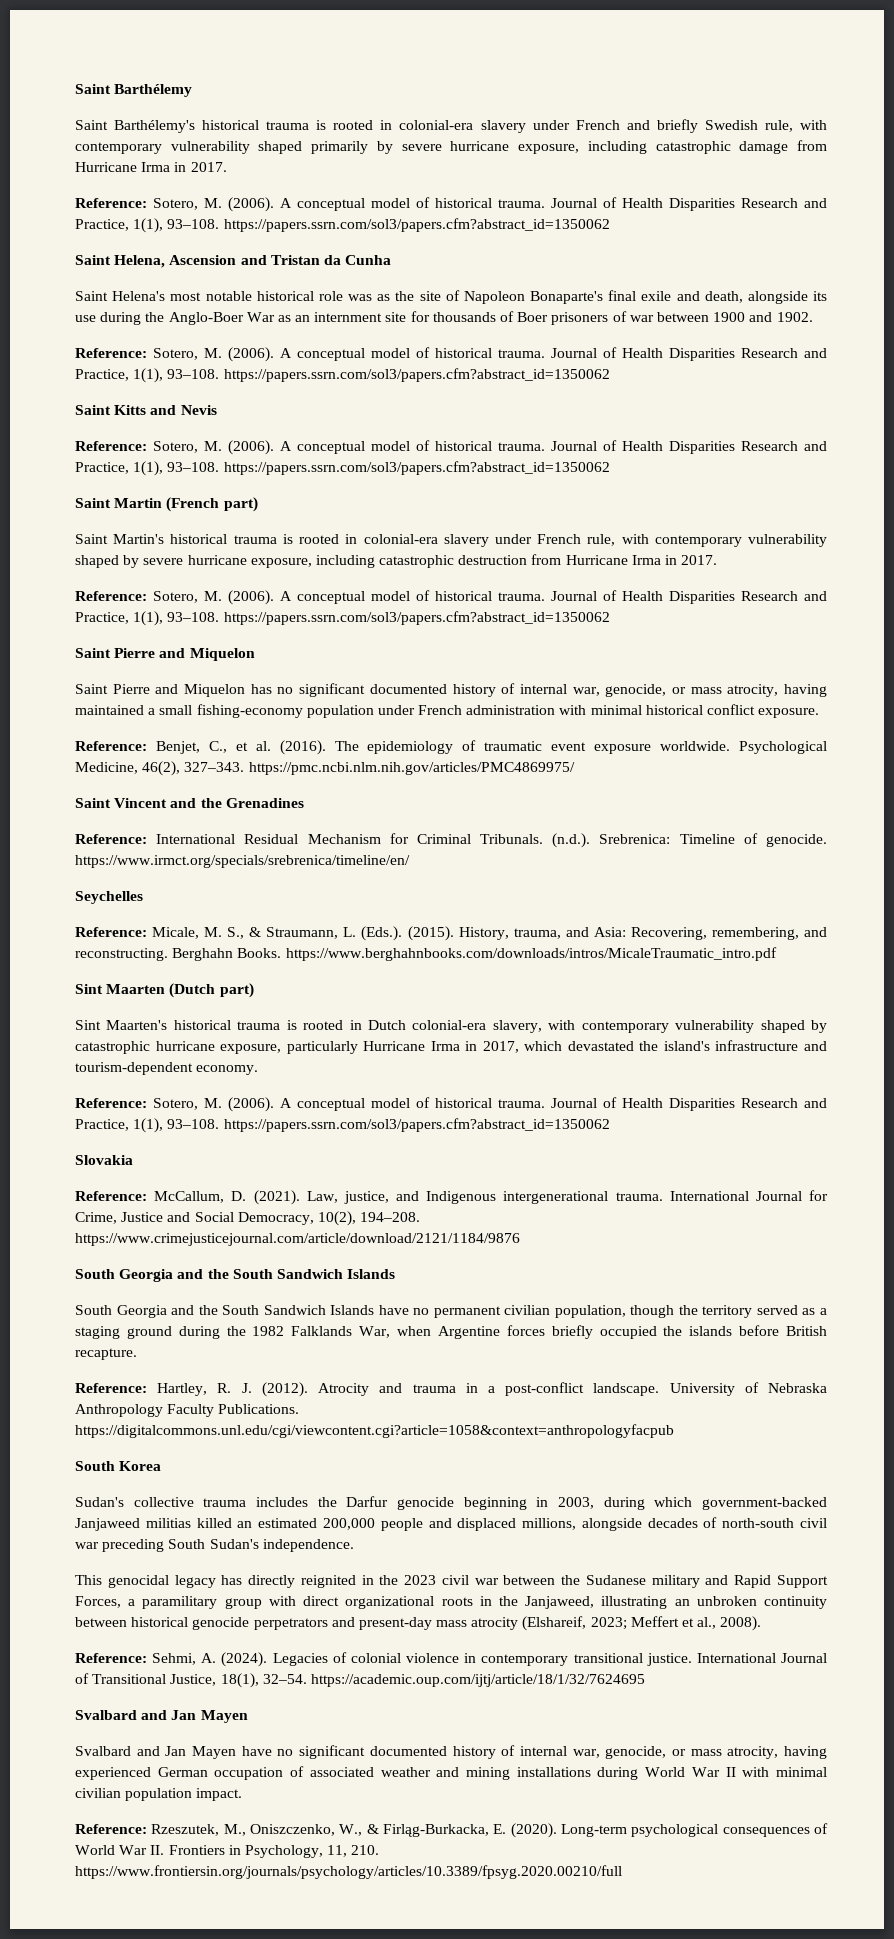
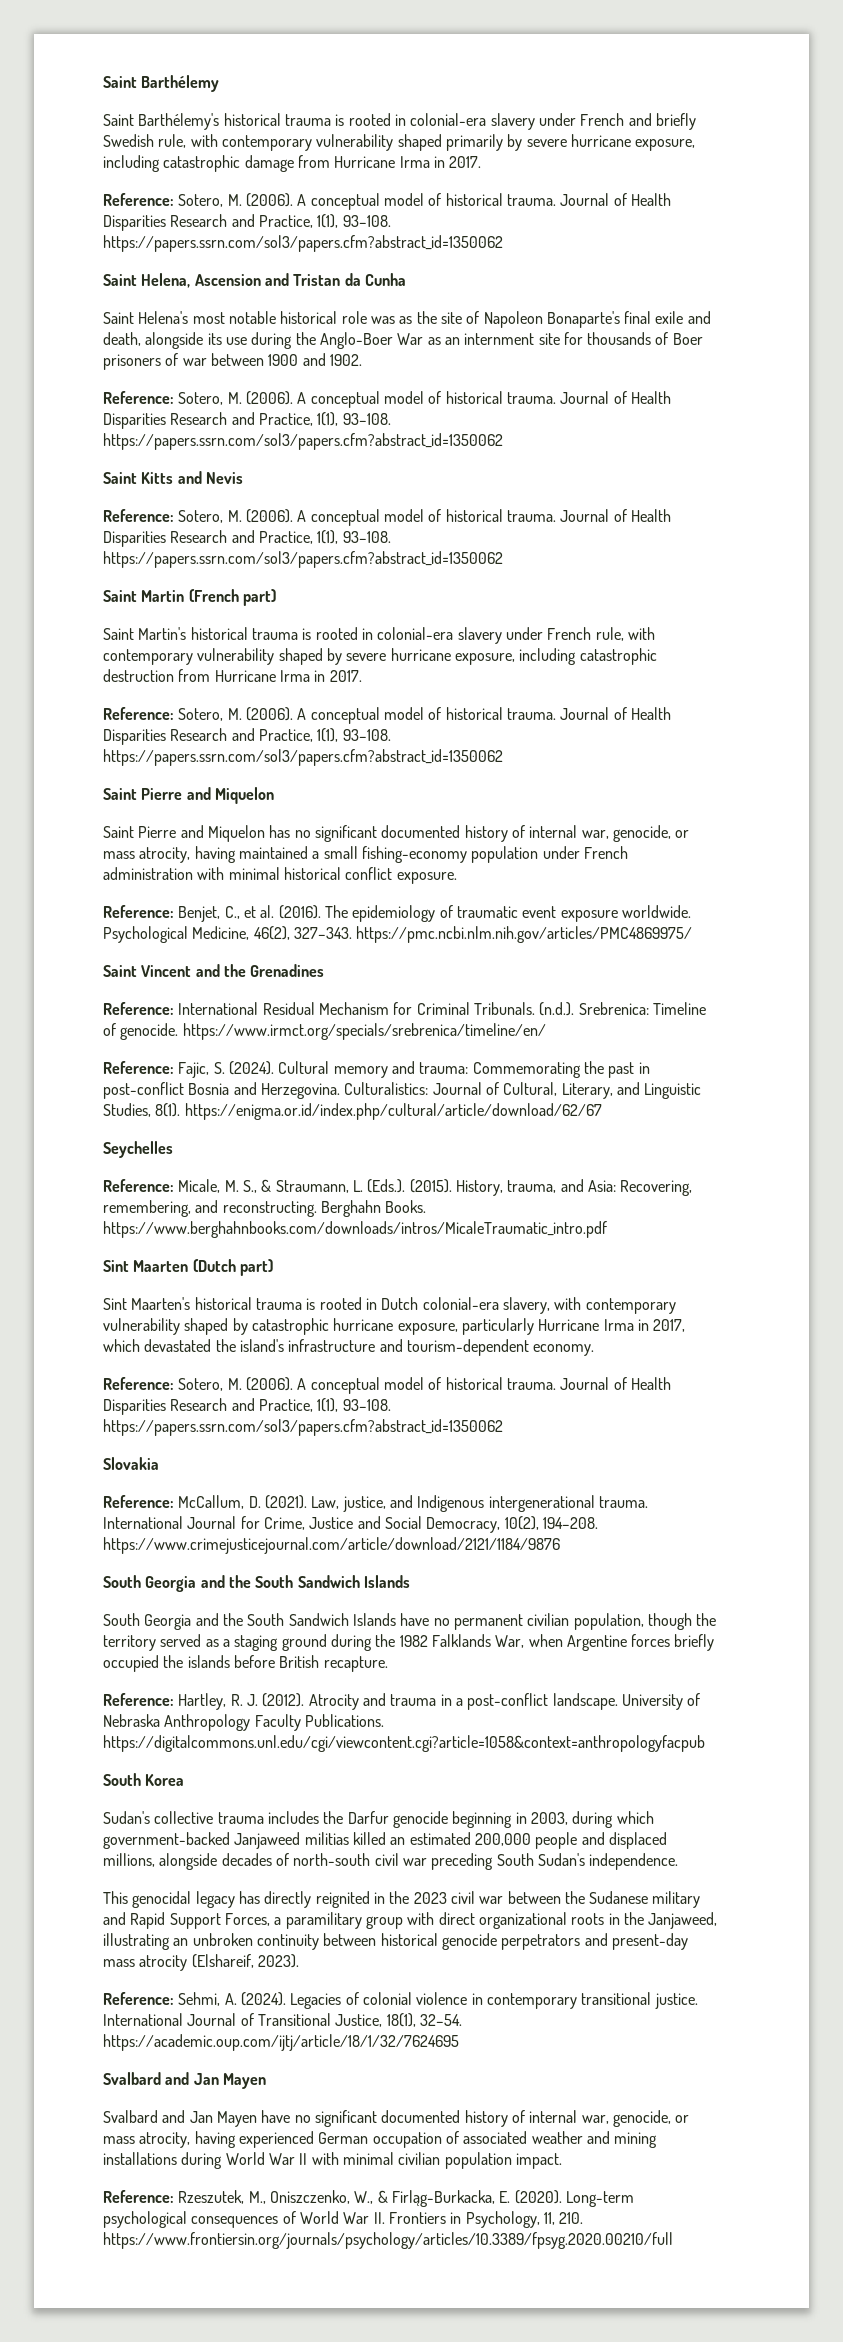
+ Reference: Fajic, S. (2024). Cultural memory and trauma: Commemorating the past in post-conflict Bosnia and Herzegovina. Culturalistics: Journal of Cultural, Literary, and Linguistic Studies, 8(1). https://enigma.or.id/index.php/cultural/article/download/62/67
- This genocidal legacy has directly reignited in the 2023 civil war between the Sudanese military and Rapid Support Forces, a paramilitary group with direct organizational roots in the Janjaweed, illustrating an unbroken continuity between historical genocide perpetrators and present-day mass atrocity (Elshareif, 2023; Meffert et al., 2008).
+ This genocidal legacy has directly reignited in the 2023 civil war between the Sudanese military and Rapid Support Forces, a paramilitary group with direct organizational roots in the Janjaweed, illustrating an unbroken continuity between historical genocide perpetrators and present-day mass atrocity (Elshareif, 2023).

